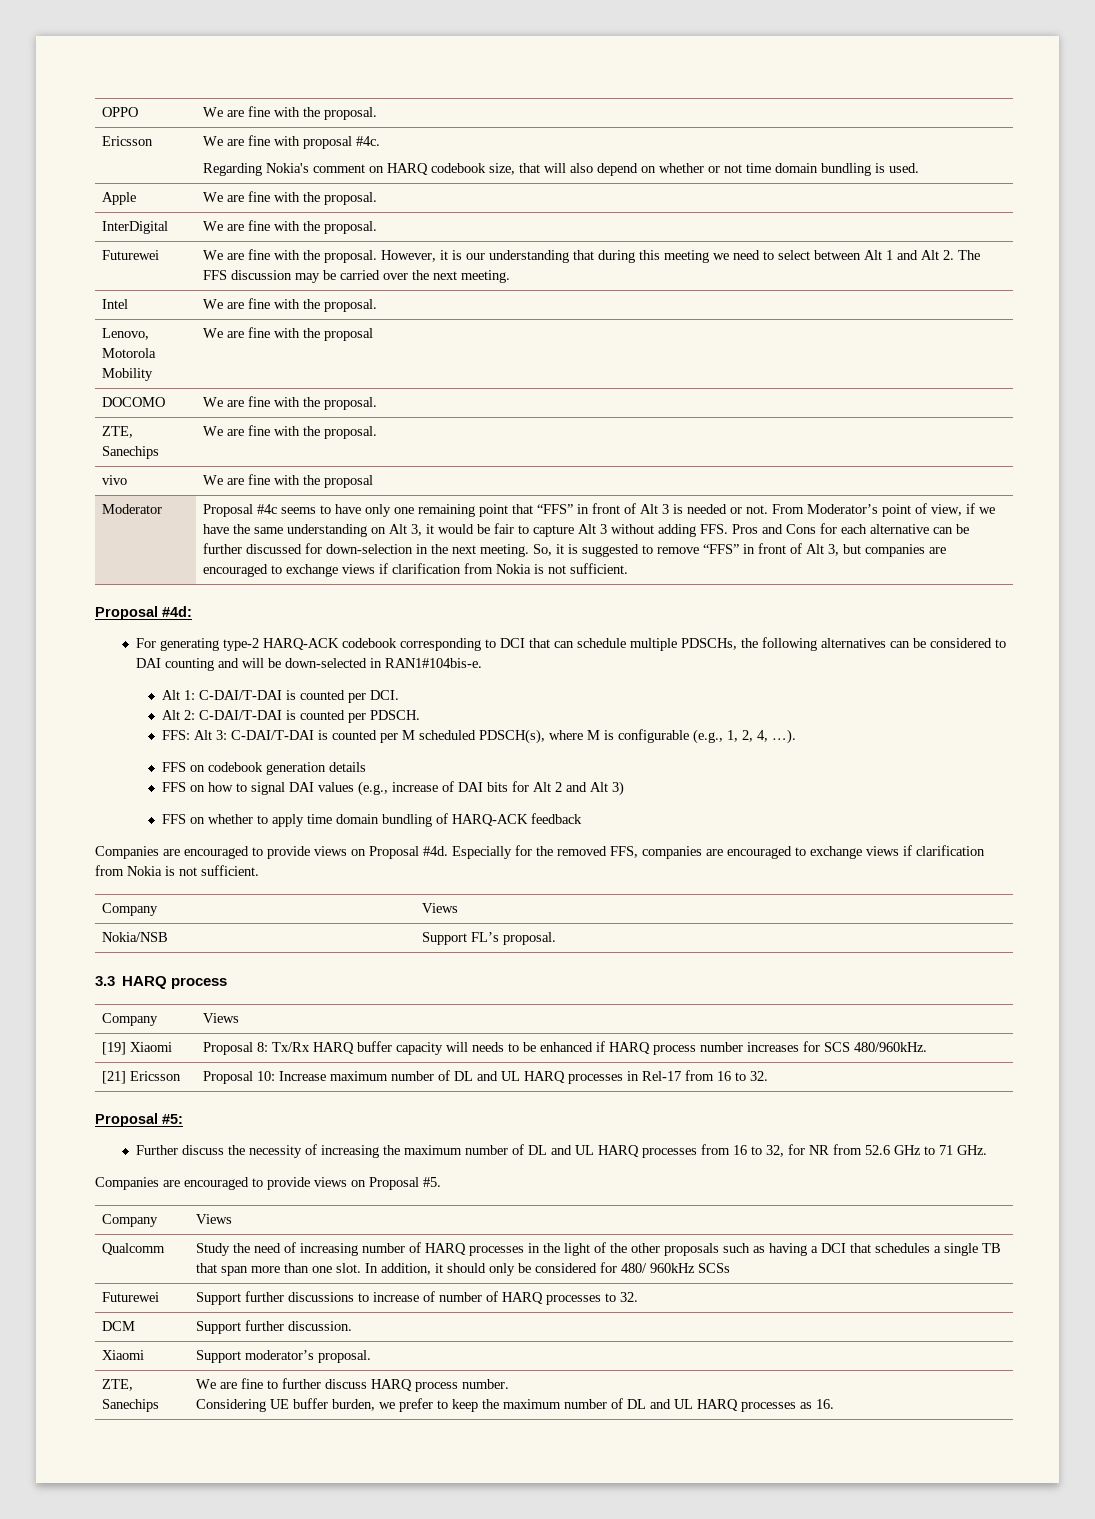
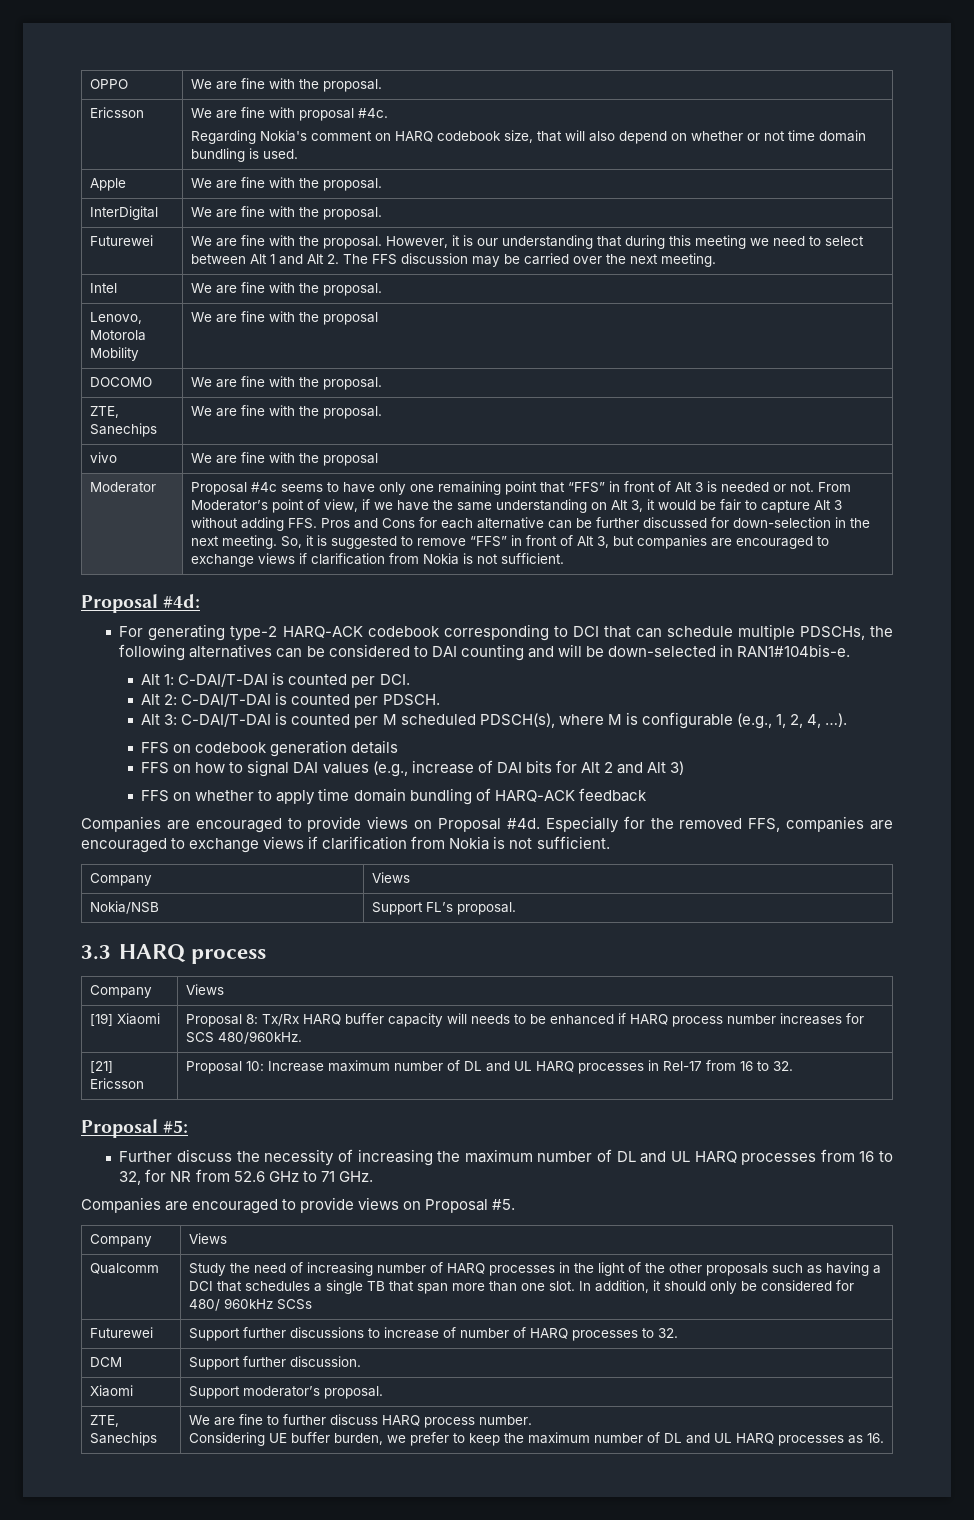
- FFS: Alt 3: C-DAI/T-DAI is counted per M scheduled PDSCH(s), where M is configurable (e.g., 1, 2, 4, …).
+ Alt 3: C-DAI/T-DAI is counted per M scheduled PDSCH(s), where M is configurable (e.g., 1, 2, 4, …).

